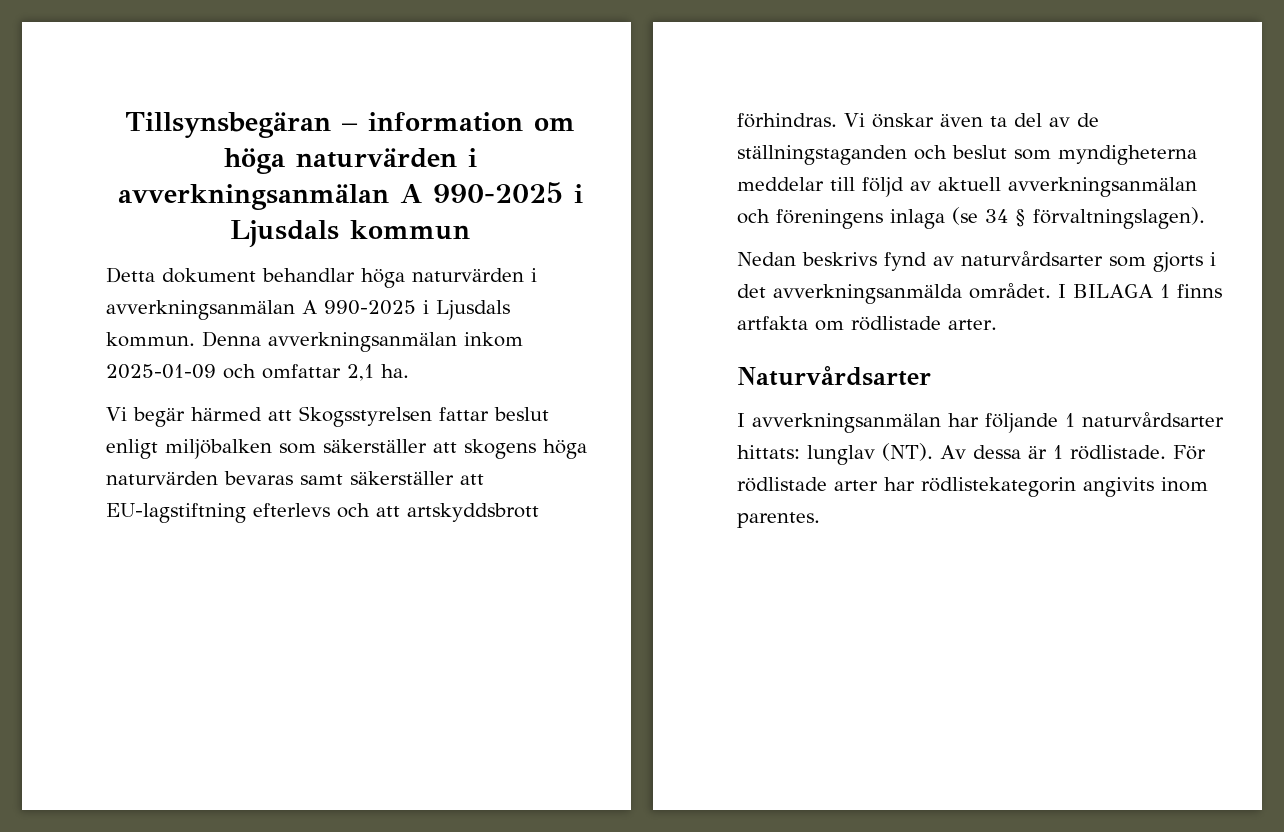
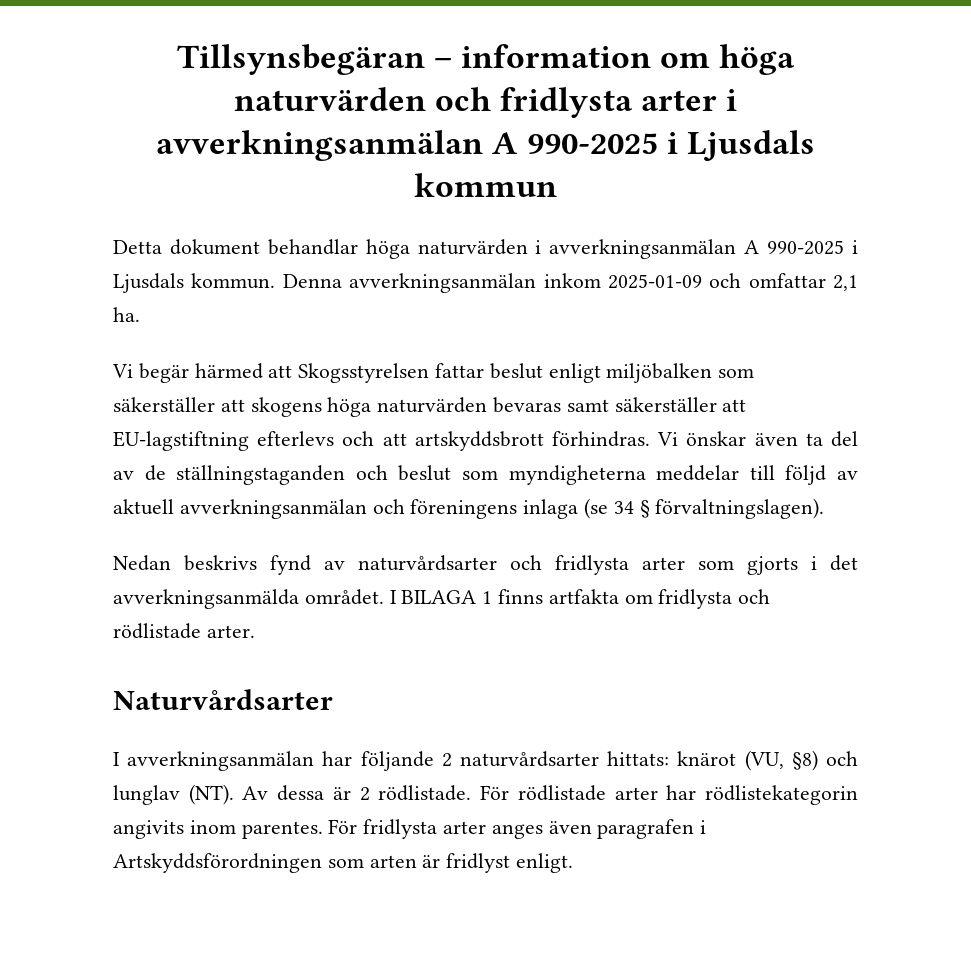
- Tillsynsbegäran – information om höga naturvärden i avverkningsanmälan A 990-2025 i Ljusdals kommun
+ Tillsynsbegäran – information om höga naturvärden och fridlysta arter i avverkningsanmälan A 990-2025 i Ljusdals kommun
- Nedan beskrivs fynd av naturvårdsarter som gjorts i det avverkningsanmälda området.
+ Nedan beskrivs fynd av naturvårdsarter och fridlysta arter som gjorts i det avverkningsanmälda området.
- I BILAGA 1 finns artfakta om rödlistade arter.
+ I BILAGA 1 finns artfakta om fridlysta och rödlistade arter.
- I avverkningsanmälan har följande 1 naturvårdsarter hittats: lunglav (NT). Av dessa är 1 rödlistade.
+ I avverkningsanmälan har följande 2 naturvårdsarter hittats: knärot (VU, §8) och lunglav (NT). Av dessa är 2 rödlistade.
+ För fridlysta arter anges även paragrafen i Artskyddsförordningen som arten är fridlyst enligt.

